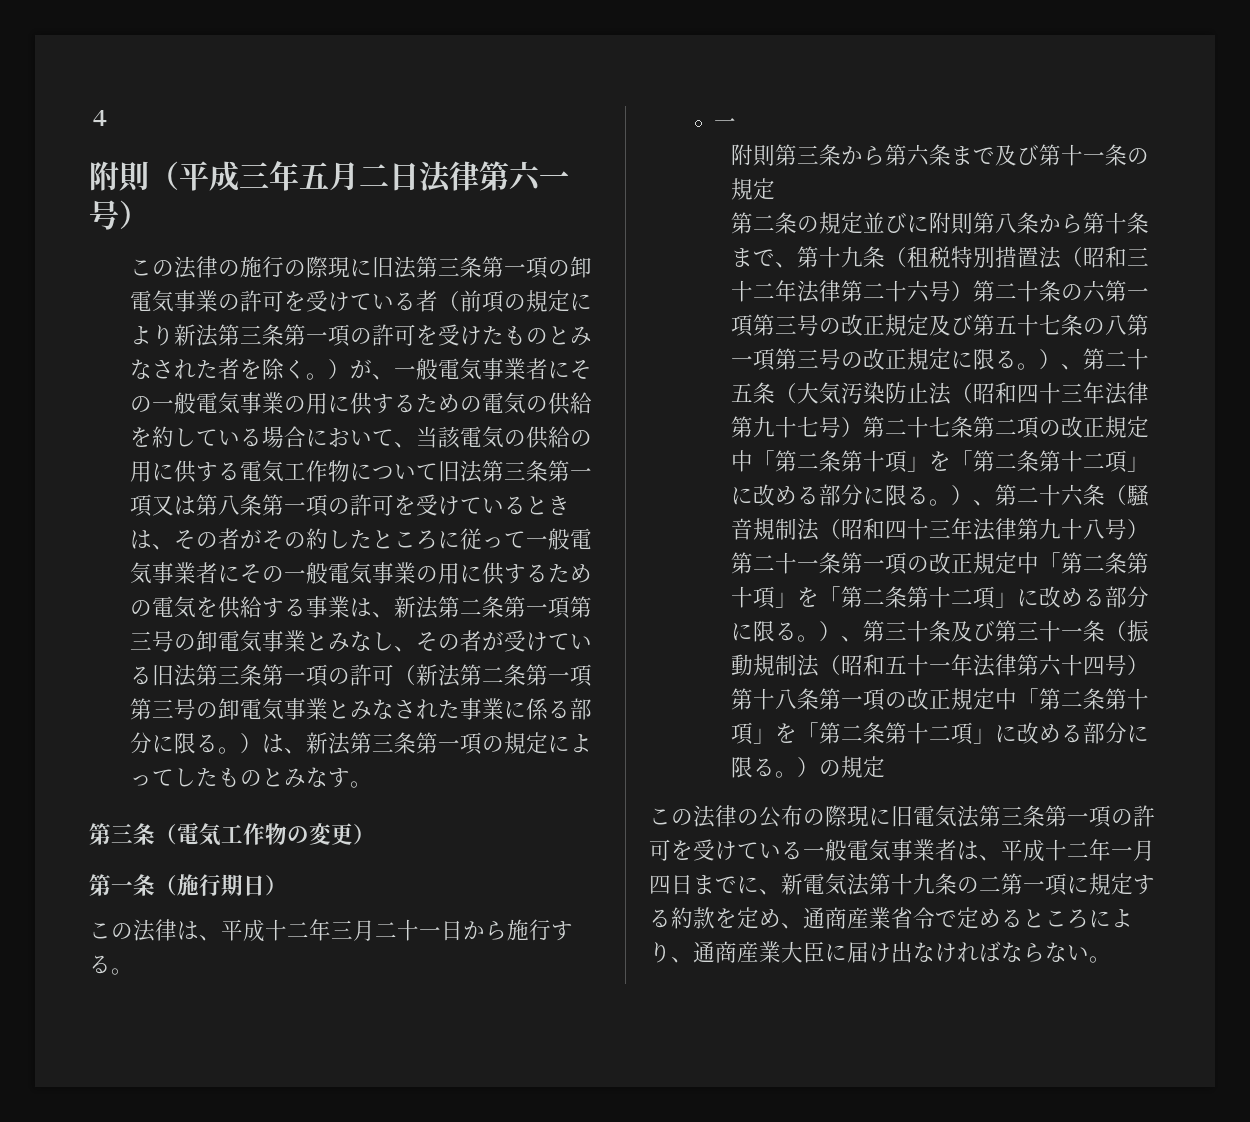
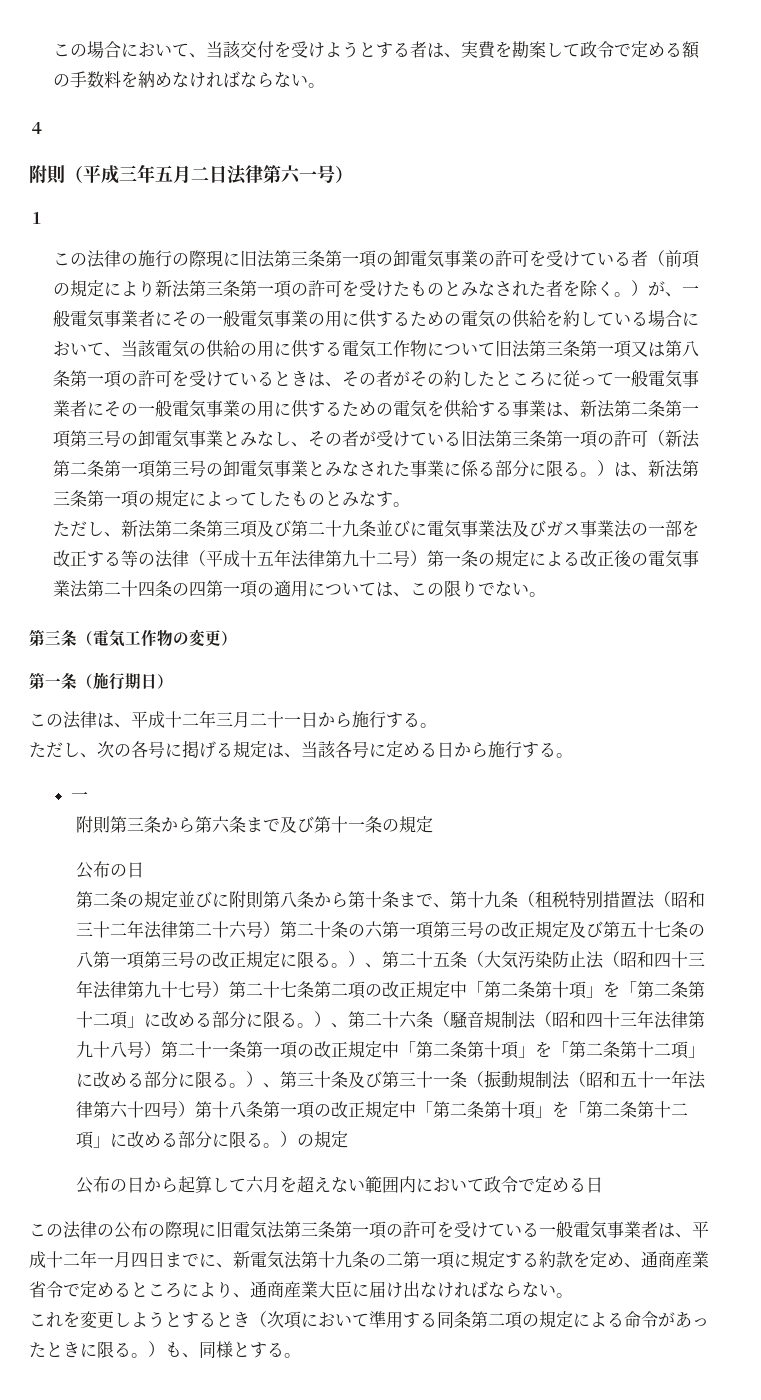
+ この場合において、当該交付を受けようとする者は、実費を勘案して政令で定める額の手数料を納めなければならない。
+ １
+ ただし、新法第二条第三項及び第二十九条並びに電気事業法及びガス事業法の一部を改正する等の法律（平成十五年法律第九十二号）第一条の規定による改正後の電気事業法第二十四条の四第一項の適用については、この限りでない。
+ ただし、次の各号に掲げる規定は、当該各号に定める日から施行する。
  附則第三条から第六条まで及び第十一条の規定
+ 公布の日
+ 公布の日から起算して六月を超えない範囲内において政令で定める日
+ これを変更しようとするとき（次項において準用する同条第二項の規定による命令があったときに限る。）も、同様とする。

